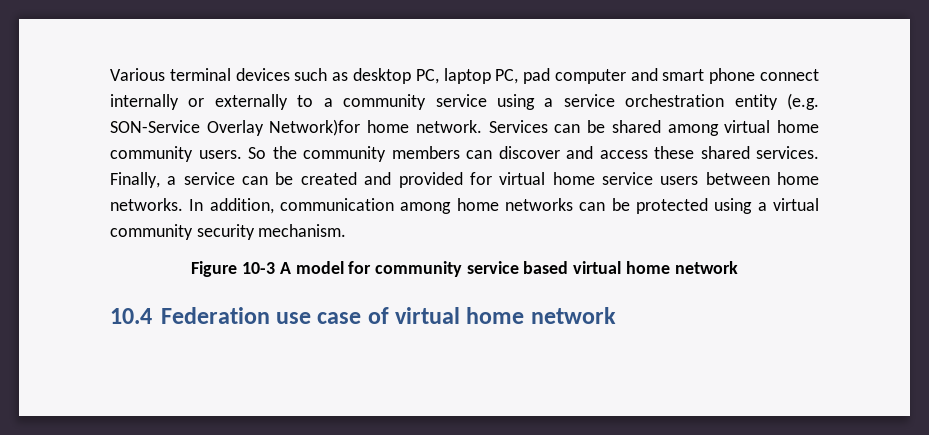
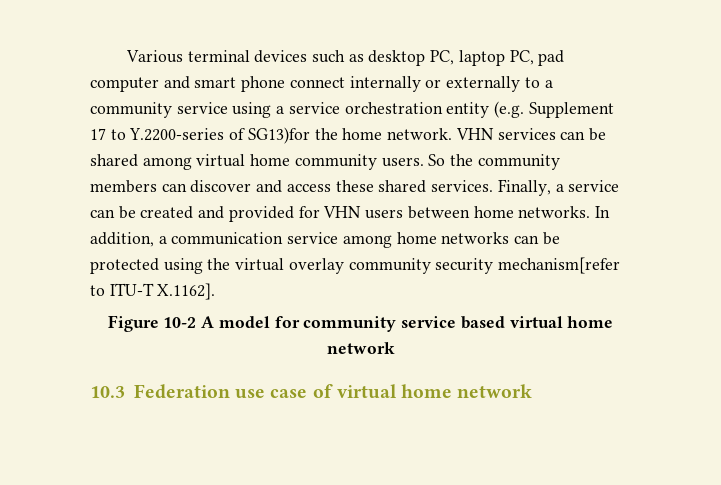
- Various terminal devices such as desktop PC, laptop PC, pad computer and smart phone connect internally or externally to a community service using a service orchestration entity (e.g. SON-Service Overlay Network)for home network. Services can be shared among virtual home community users.
+ Various terminal devices such as desktop PC, laptop PC, pad computer and smart phone connect internally or externally to a community service using a service orchestration entity (e.g. Supplement 17 to Y.2200-series of SG13)for the home network. VHN services can be shared among virtual home community users.
- Finally, a service can be created and provided for virtual home service users between home networks.
+ Finally, a service can be created and provided for VHN users between home networks.
- In addition, communication among home networks can be protected using a virtual community security mechanism.
+ In addition, a communication service among home networks can be protected using the virtual overlay community security mechanism[refer to ITU-T X.1162].
- Figure 10-3 A model for community service based virtual home network
+ Figure 10-2 A model for community service based virtual home network
- 10.4 Federation use case of virtual home network
+ 10.3 Federation use case of virtual home network

